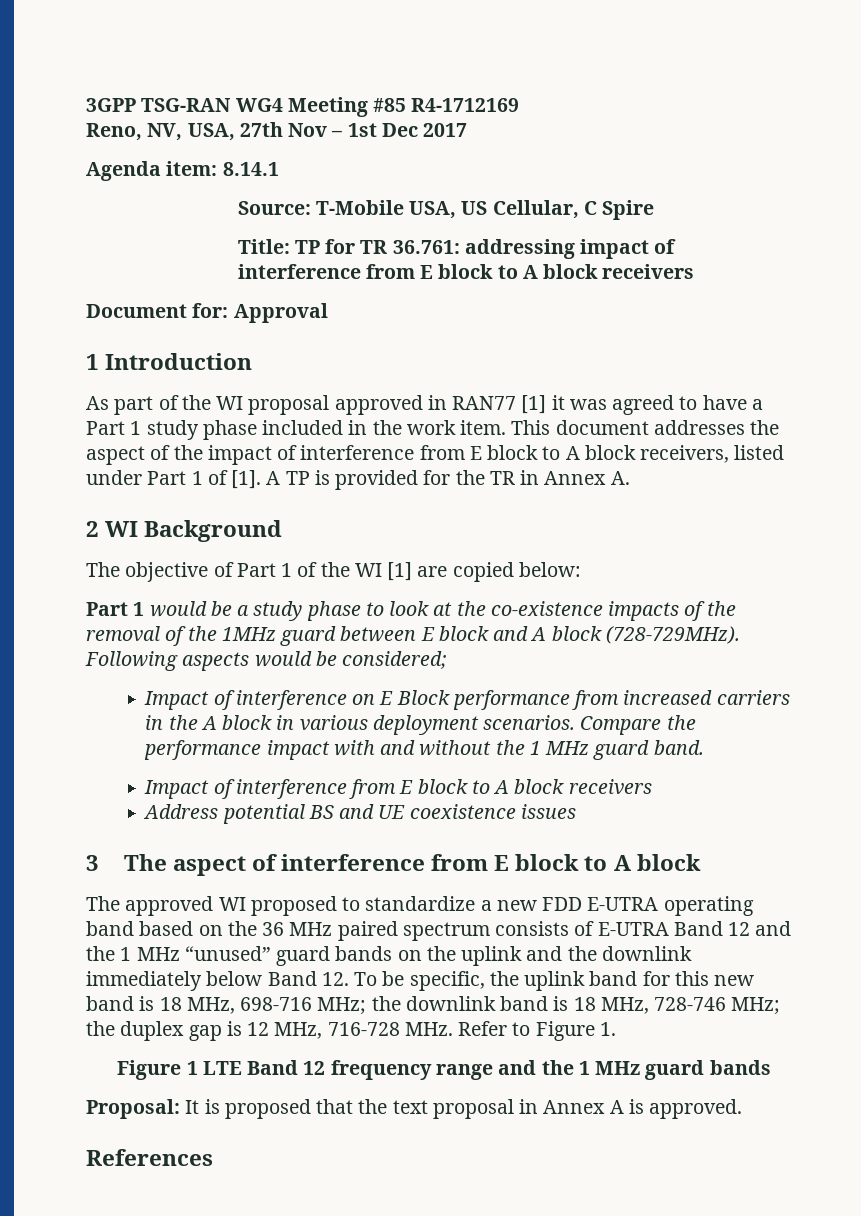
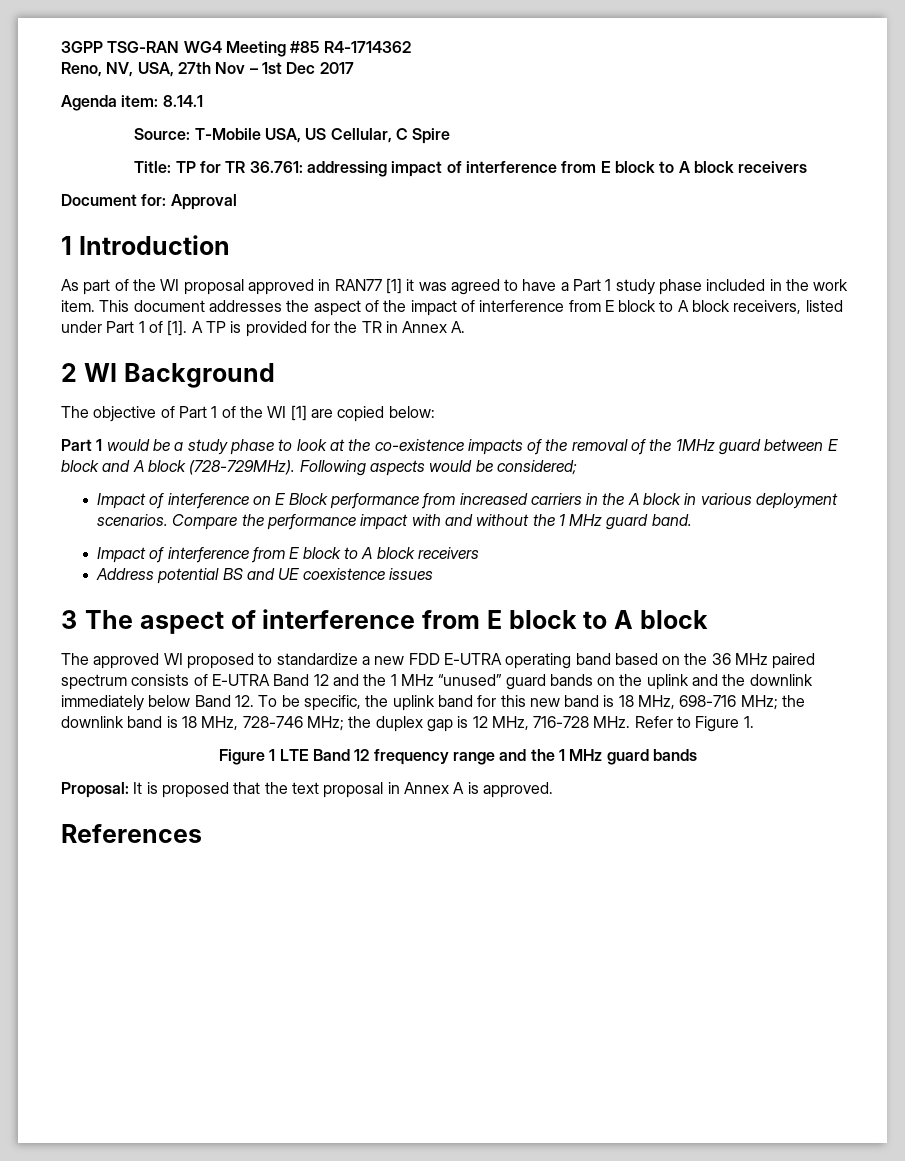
- 3GPP TSG-RAN WG4 Meeting #85 R4-1712169
+ 3GPP TSG-RAN WG4 Meeting #85 R4-1714362

